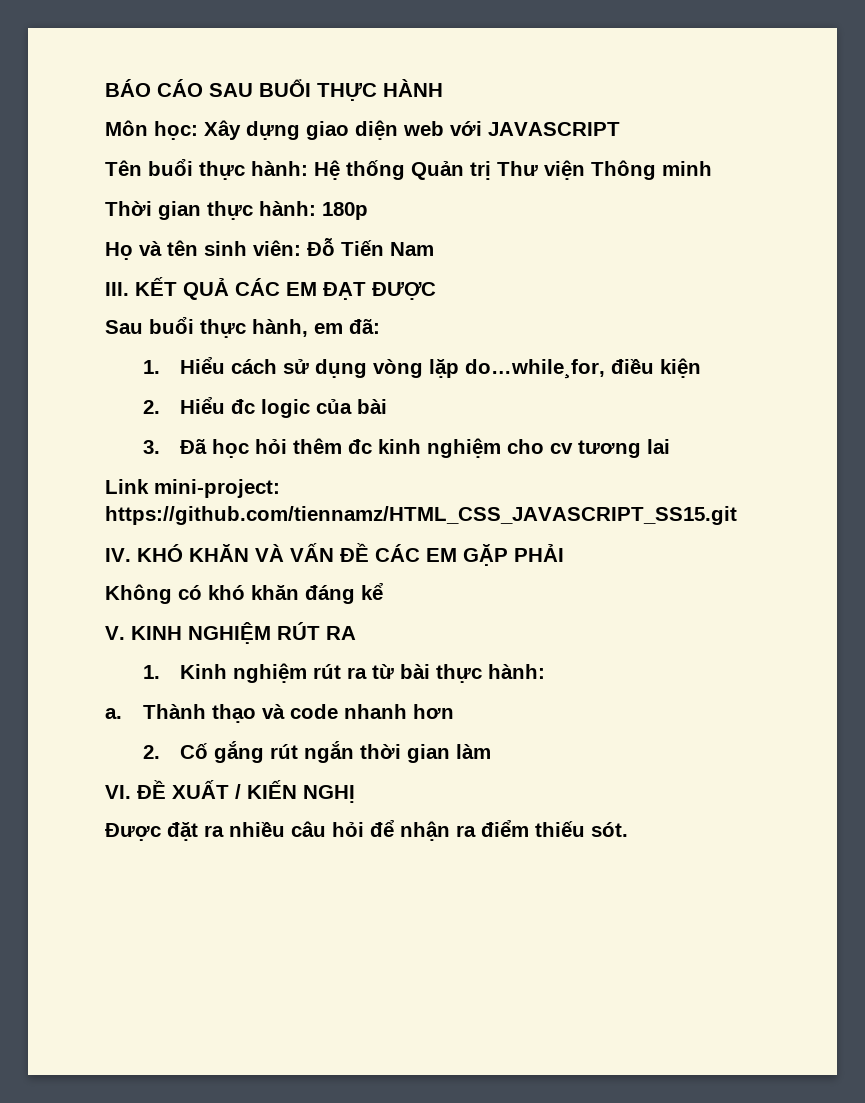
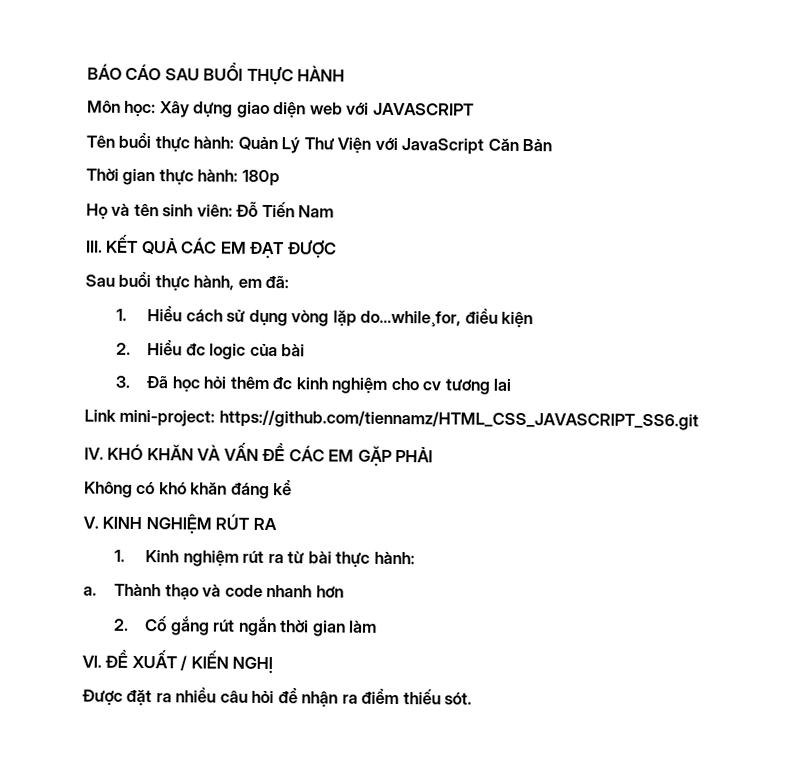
- Tên buổi thực hành: Hệ thống Quản trị Thư viện Thông minh
+ Tên buổi thực hành: Quản Lý Thư Viện với JavaScript Căn Bản
- Link mini-project: https://github.com/tiennamz/HTML_CSS_JAVASCRIPT_SS15.git
+ Link mini-project: https://github.com/tiennamz/HTML_CSS_JAVASCRIPT_SS6.git

